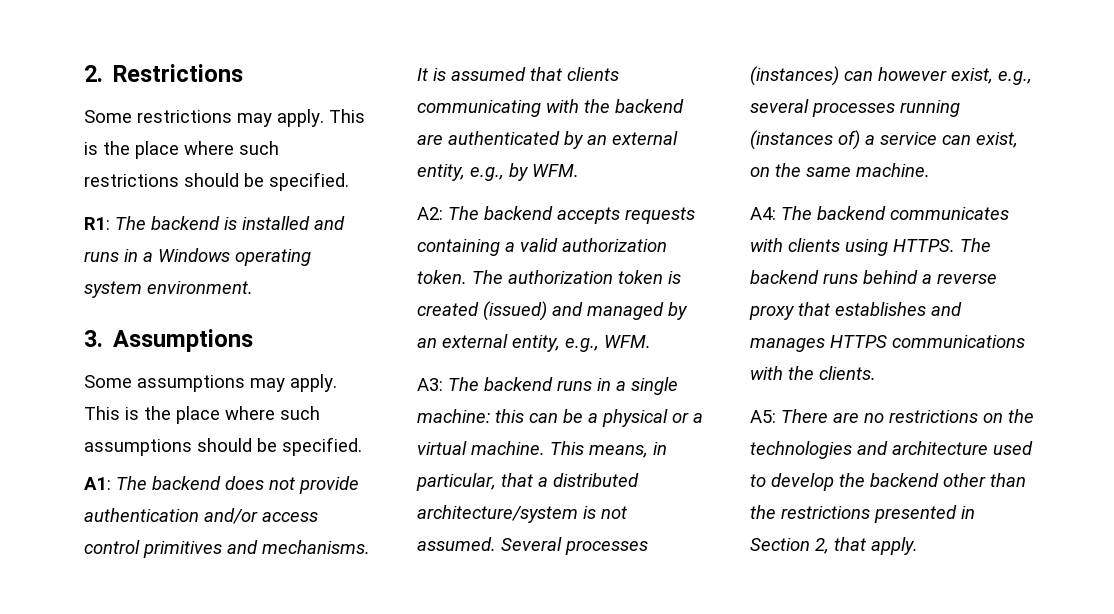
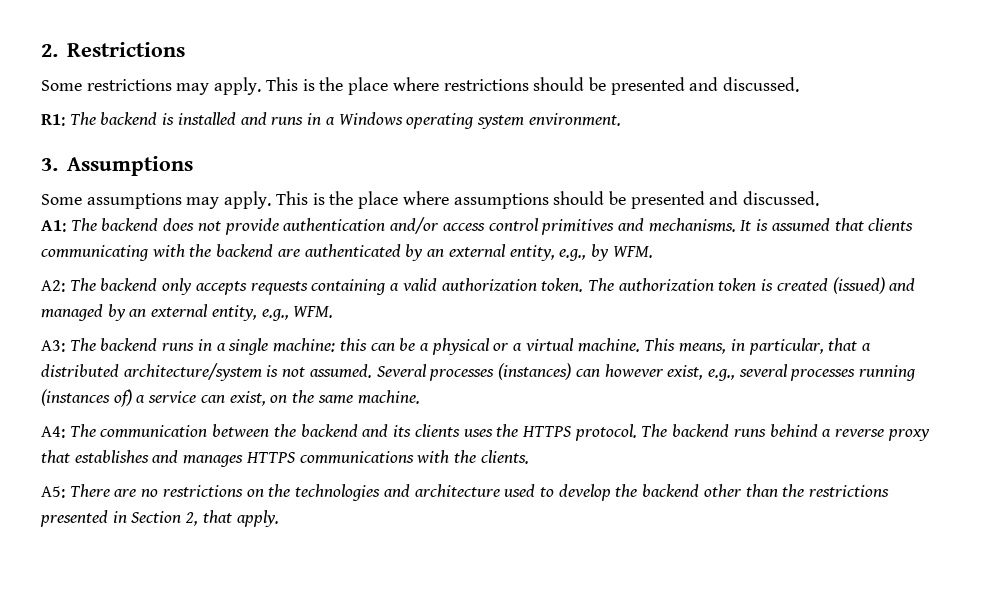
- This is the place where such restrictions should be specified.
+ This is the place where restrictions should be presented and discussed.
- This is the place where such assumptions should be specified.
+ This is the place where assumptions should be presented and discussed.
- A2: The backend accepts requests containing a valid authorization token.
+ A2: The backend only accepts requests containing a valid authorization token.
- A4: The backend communicates with clients using HTTPS.
+ A4: The communication between the backend and its clients uses the HTTPS protocol.

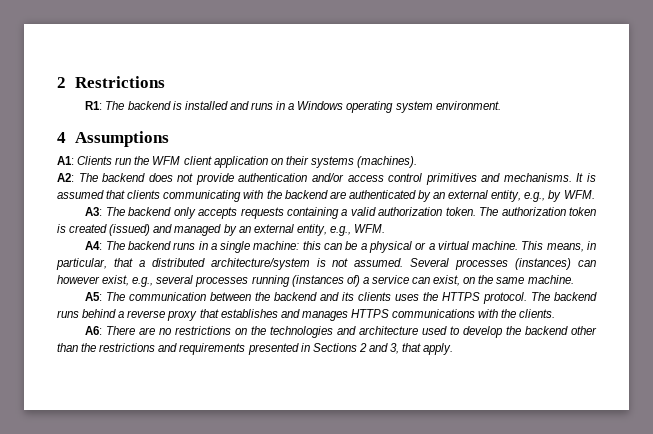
- 2. Restrictions
+ 2 Restrictions
- Some restrictions may apply. This is the place where restrictions should be presented and discussed.
- 3. Assumptions
+ 4 Assumptions
- Some assumptions may apply. This is the place where assumptions should be presented and discussed.
- A1: The backend does not provide authentication and/or access control primitives and mechanisms.
+ A1: Clients run the WFM client application on their systems (machines).
+ A2: The backend does not provide authentication and/or access control primitives and mechanisms.
- A2: The backend only accepts requests containing a valid authorization token.
+ A3: The backend only accepts requests containing a valid authorization token.
- A3: The backend runs in a single machine: this can be a physical or a virtual machine.
+ A4: The backend runs in a single machine: this can be a physical or a virtual machine.
- A4: The communication between the backend and its clients uses the HTTPS protocol.
+ A5: The communication between the backend and its clients uses the HTTPS protocol.
- A5: There are no restrictions on the technologies and architecture used to develop the backend other than the restrictions presented in Section 2, that apply.
+ A6: There are no restrictions on the technologies and architecture used to develop the backend other than the restrictions and requirements presented in Sections 2 and 3, that apply.

